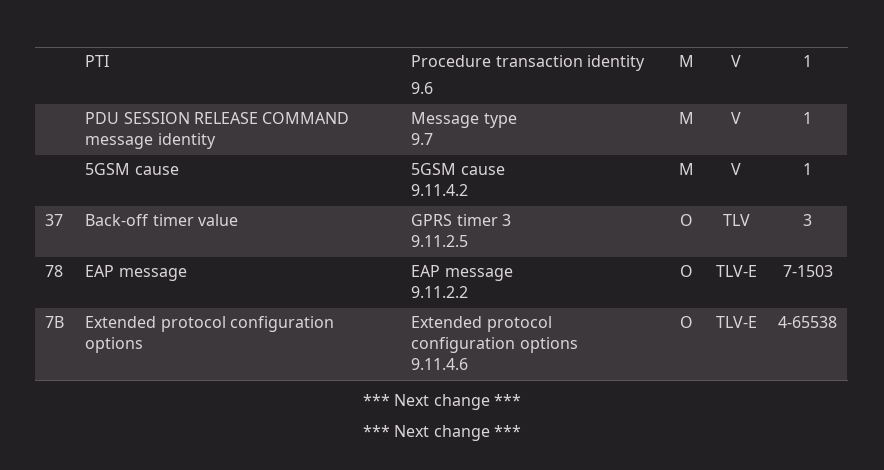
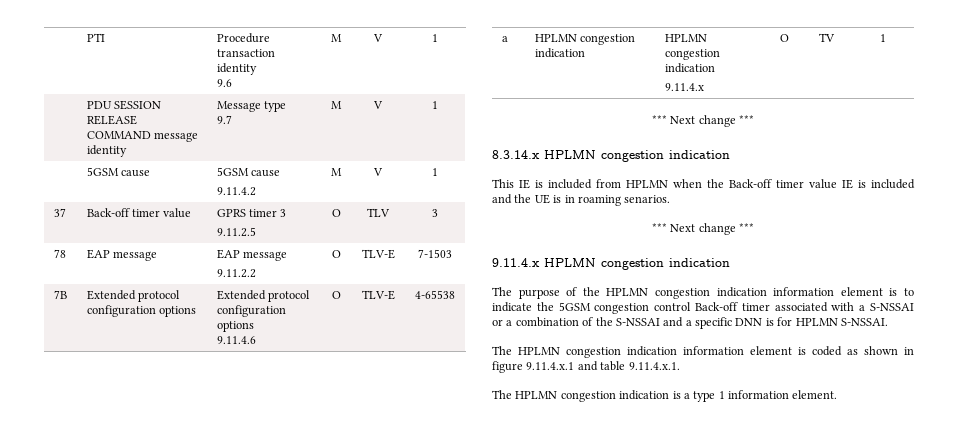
  7B | Extended protocol configuration options | Extended protocol configuration options
  9.11.4.6 | O | TLV-E | 4-65538
+ a | HPLMN congestion indication | HPLMN congestion indication
+ 9.11.4.x | O | TV | 1
  *** Next change ***
+ 8.3.14.x HPLMN congestion indication
+ This IE is included from HPLMN when the Back-off timer value IE is included and the UE is in roaming senarios.
  *** Next change ***
+ 9.11.4.x HPLMN congestion indication
+ The purpose of the HPLMN congestion indication information element is to indicate the 5GSM congestion control Back-off timer associated with a S-NSSAI or a combination of the S-NSSAI and a specific DNN is for HPLMN S-NSSAI.
+ The HPLMN congestion indication information element is coded as shown in figure 9.11.4.x.1 and table 9.11.4.x.1.
+ The HPLMN congestion indication is a type 1 information element.

